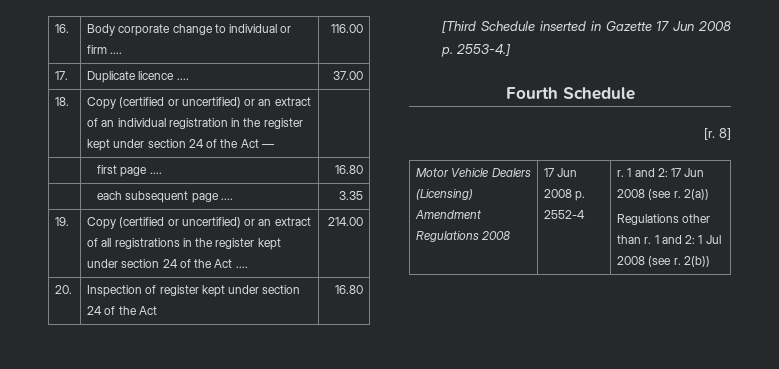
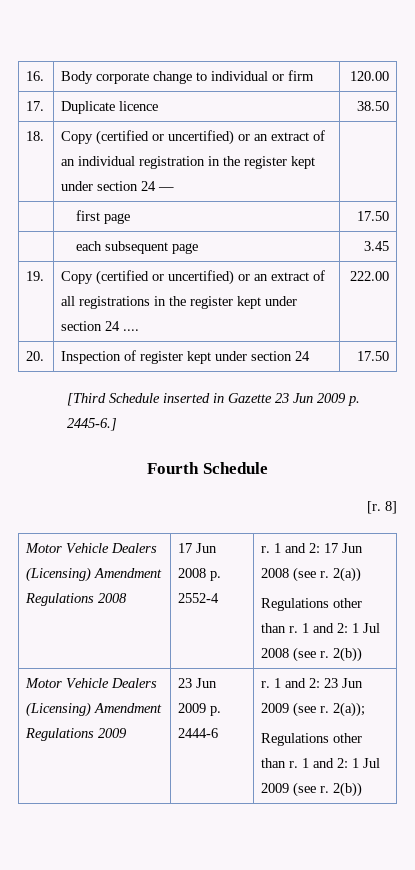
- 16. | Body corporate change to individual or firm .... | 116.00
+ 16. | Body corporate change to individual or firm | 120.00
- 17. | Duplicate licence .... | 37.00
+ 17. | Duplicate licence | 38.50
- 18. | Copy (certified or uncertified) or an extract of an individual registration in the register kept under section 24 of the Act — |
+ 18. | Copy (certified or uncertified) or an extract of an individual registration in the register kept under section 24 — |
- | first page .... | 16.80
+ | first page | 17.50
- | each subsequent page .... | 3.35
+ | each subsequent page | 3.45
- 19. | Copy (certified or uncertified) or an extract of all registrations in the register kept under section 24 of the Act .... | 214.00
+ 19. | Copy (certified or uncertified) or an extract of all registrations in the register kept under section 24 .... | 222.00
- 20. | Inspection of register kept under section 24 of the Act | 16.80
+ 20. | Inspection of register kept under section 24 | 17.50
- [Third Schedule inserted in Gazette 17 Jun 2008 p. 2553-4.]
+ [Third Schedule inserted in Gazette 23 Jun 2009 p. 2445-6.]
+ Motor Vehicle Dealers (Licensing) Amendment Regulations 2009 | 23 Jun 2009 p. 2444-6 | r. 1 and 2: 23 Jun 2009 (see r. 2(a));
+ Regulations other than r. 1 and 2: 1 Jul 2009 (see r. 2(b))

